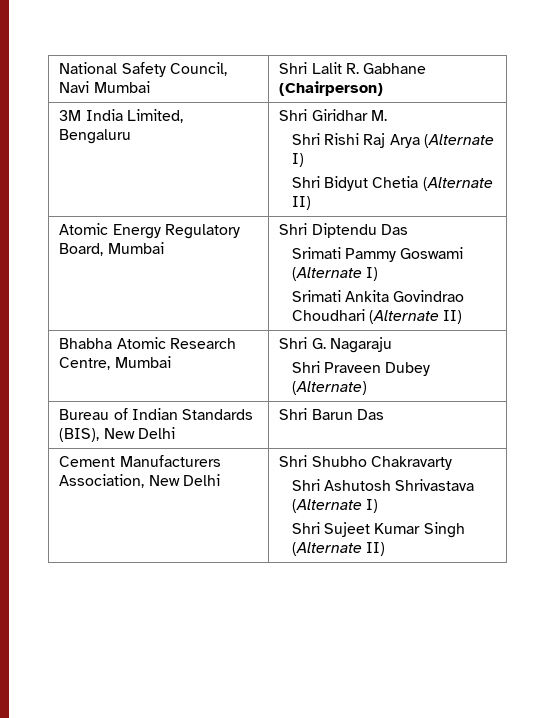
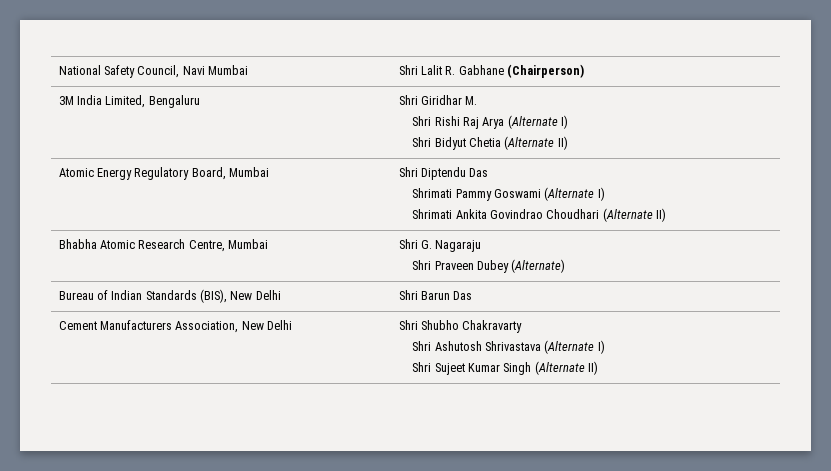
  Atomic Energy Regulatory Board, Mumbai | Shri Diptendu Das
- Srimati Pammy Goswami (Alternate I)
- Srimati Ankita Govindrao Choudhari (Alternate II)
+ Shrimati Pammy Goswami (Alternate I)
+ Shrimati Ankita Govindrao Choudhari (Alternate II)

